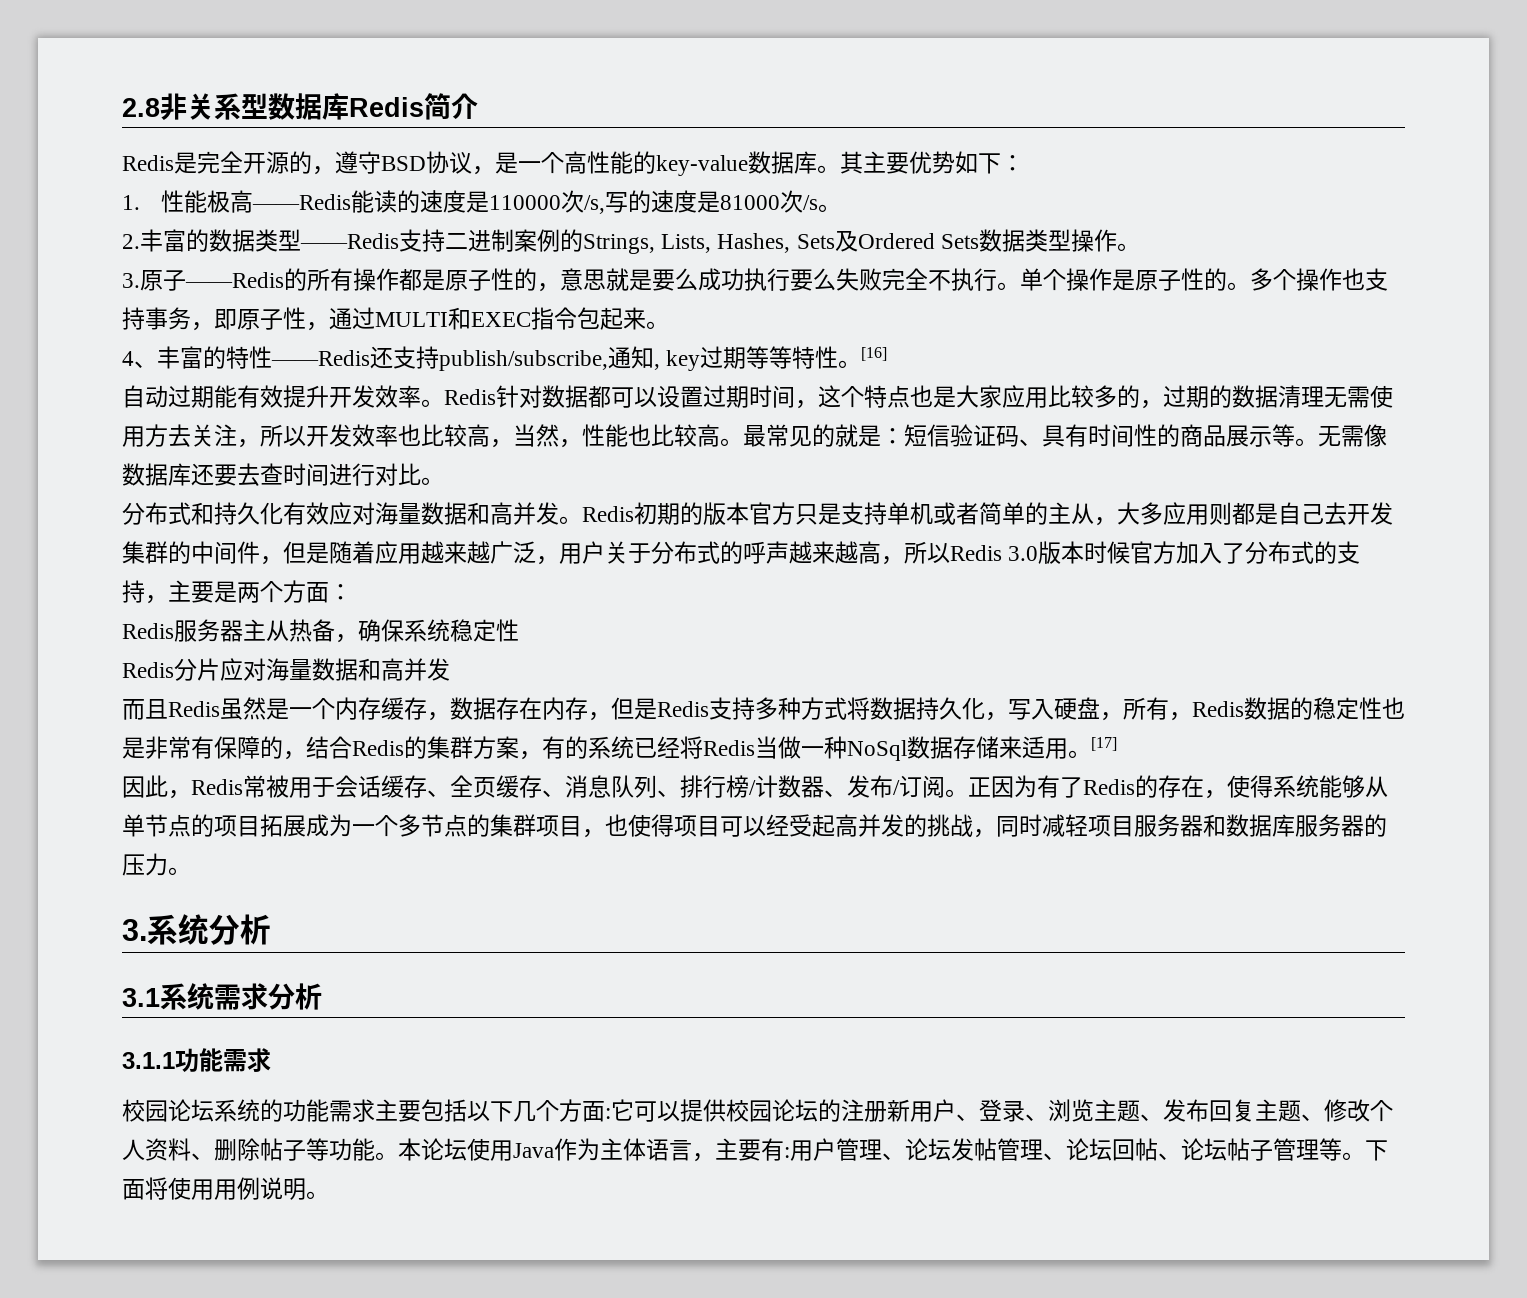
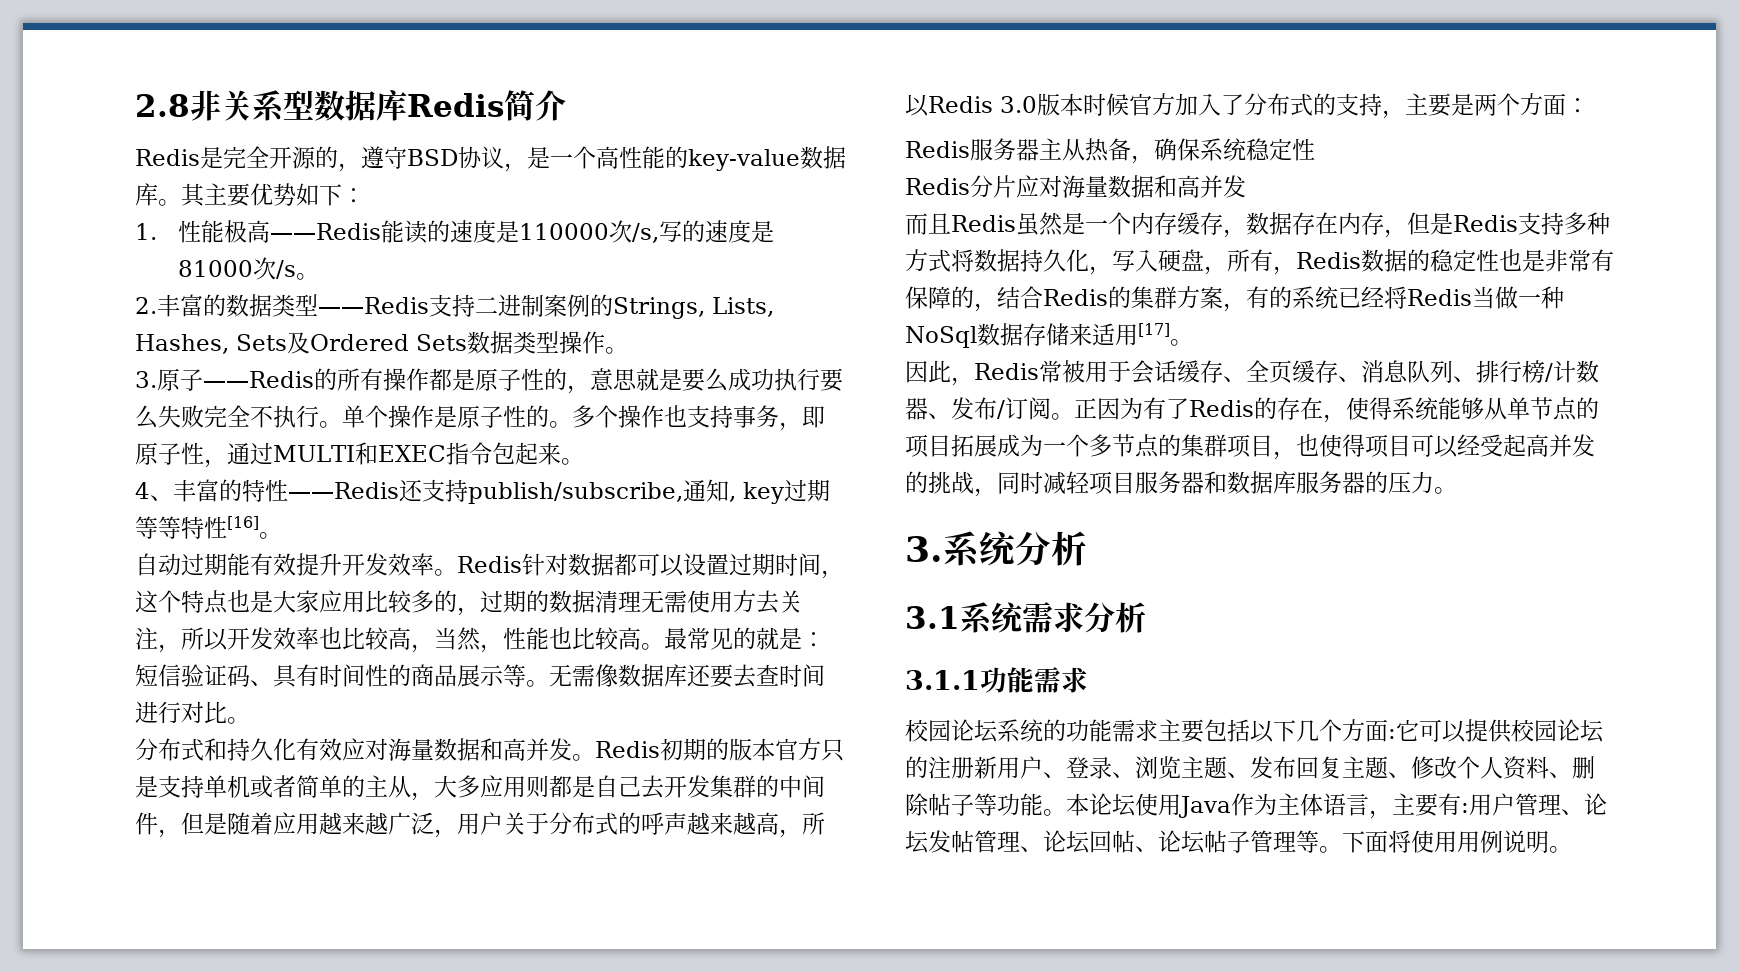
- 4、丰富的特性——Redis还支持publish/subscribe,通知, key过期等等特性。[16]
+ 4、丰富的特性——Redis还支持publish/subscribe,通知, key过期等等特性[16]。
- 而且Redis虽然是一个内存缓存，数据存在内存，但是Redis支持多种方式将数据持久化，写入硬盘，所有，Redis数据的稳定性也是非常有保障的，结合Redis的集群方案，有的系统已经将Redis当做一种NoSql数据存储来适用。[17]
+ 而且Redis虽然是一个内存缓存，数据存在内存，但是Redis支持多种方式将数据持久化，写入硬盘，所有，Redis数据的稳定性也是非常有保障的，结合Redis的集群方案，有的系统已经将Redis当做一种NoSql数据存储来适用[17]。

